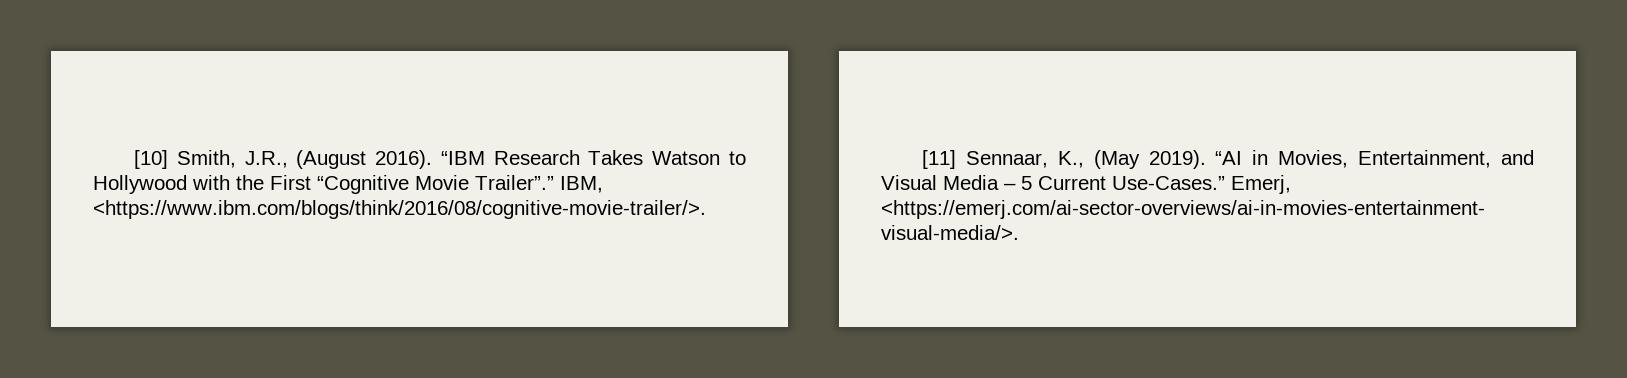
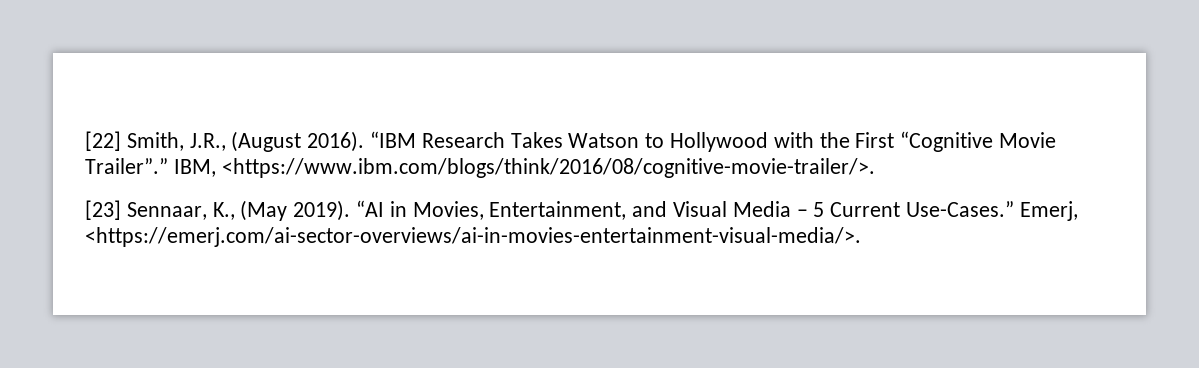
- [10] Smith, J.R., (August 2016).
+ [22] Smith, J.R., (August 2016).
- [11] Sennaar, K., (May 2019).
+ [23] Sennaar, K., (May 2019).

